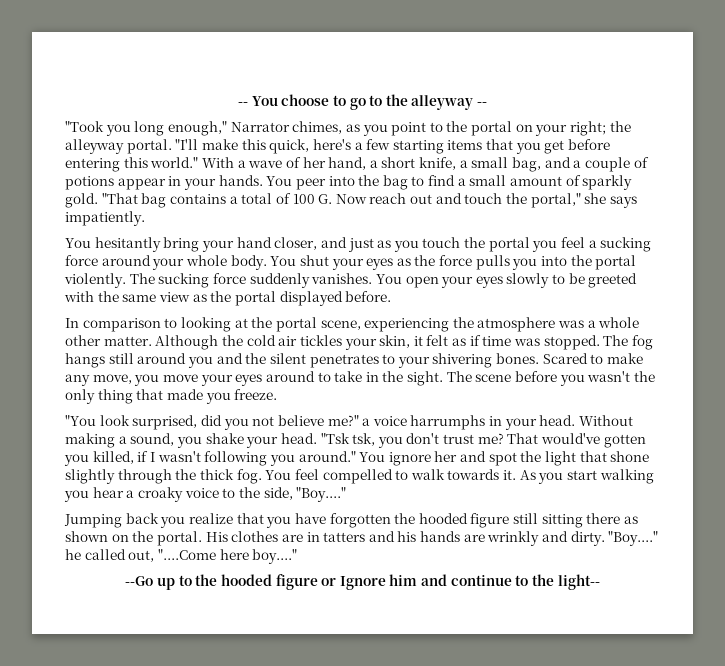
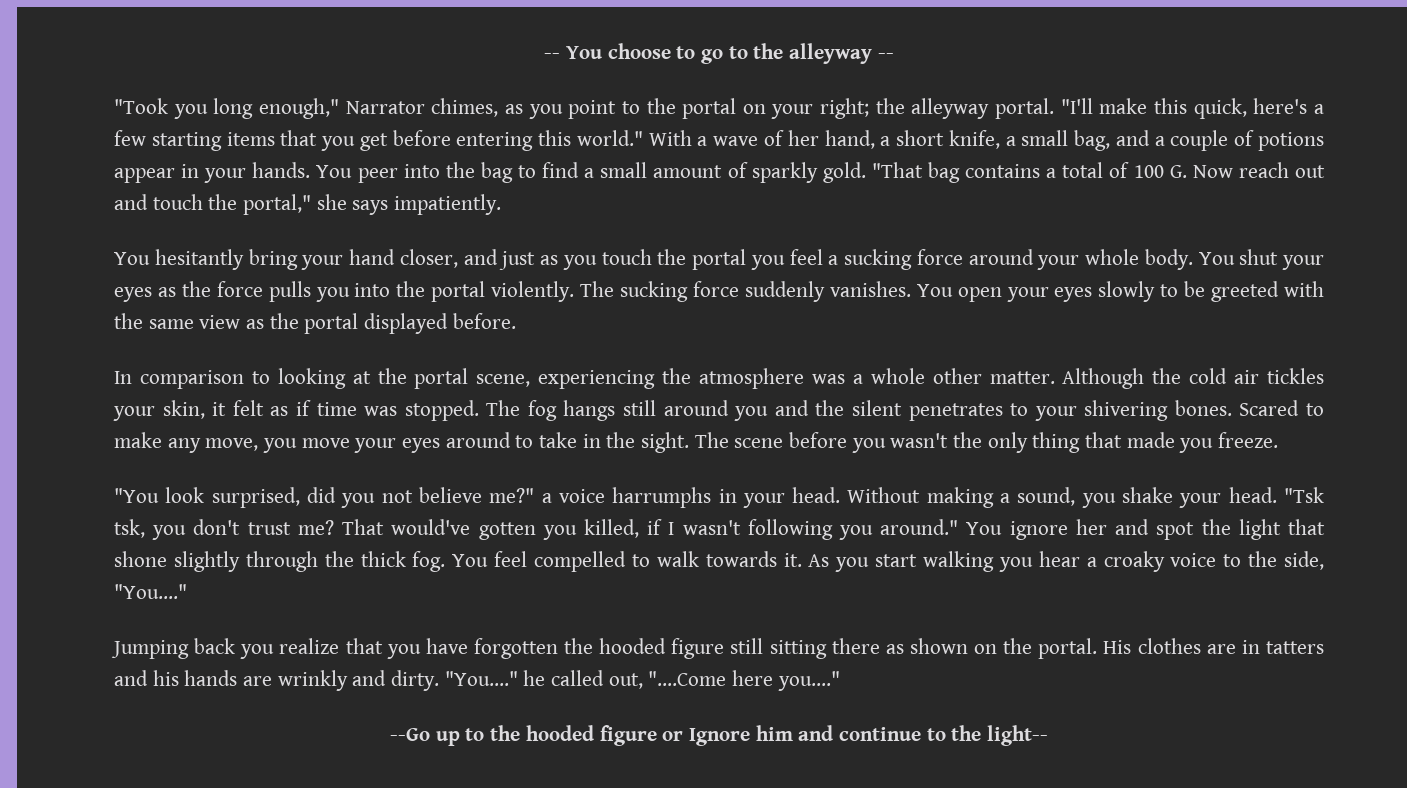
- As you start walking you hear a croaky voice to the side, "Boy...."
+ As you start walking you hear a croaky voice to the side, "You...."
- "Boy...." he called out, "....Come here boy...."
+ "You...." he called out, "....Come here you...."

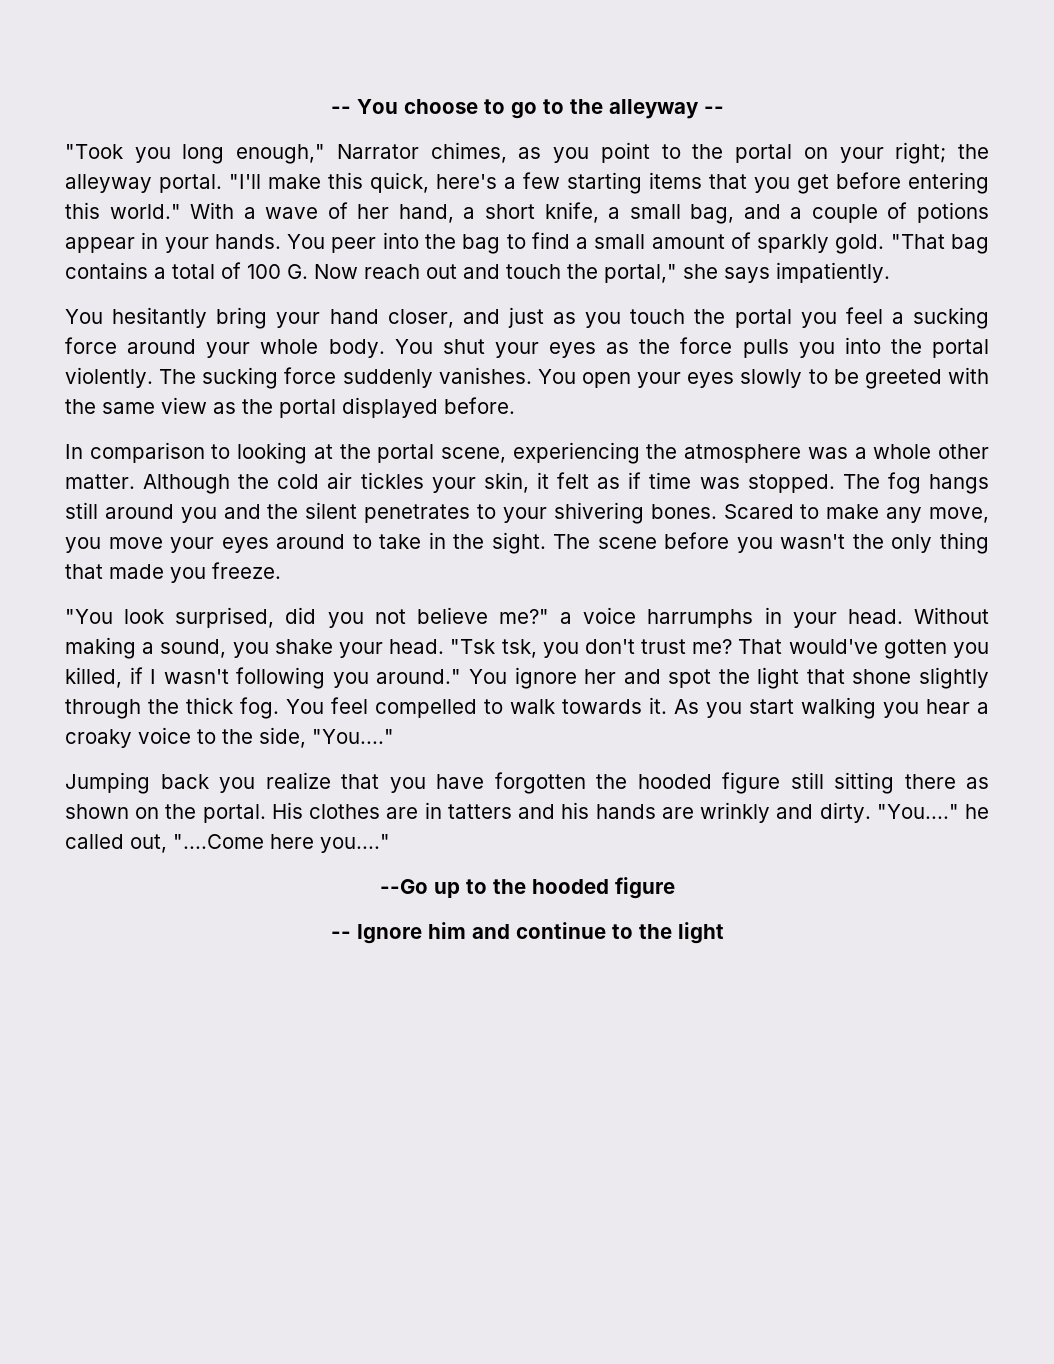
- --Go up to the hooded figure or Ignore him and continue to the light--
+ --Go up to the hooded figure
+ -- Ignore him and continue to the light

